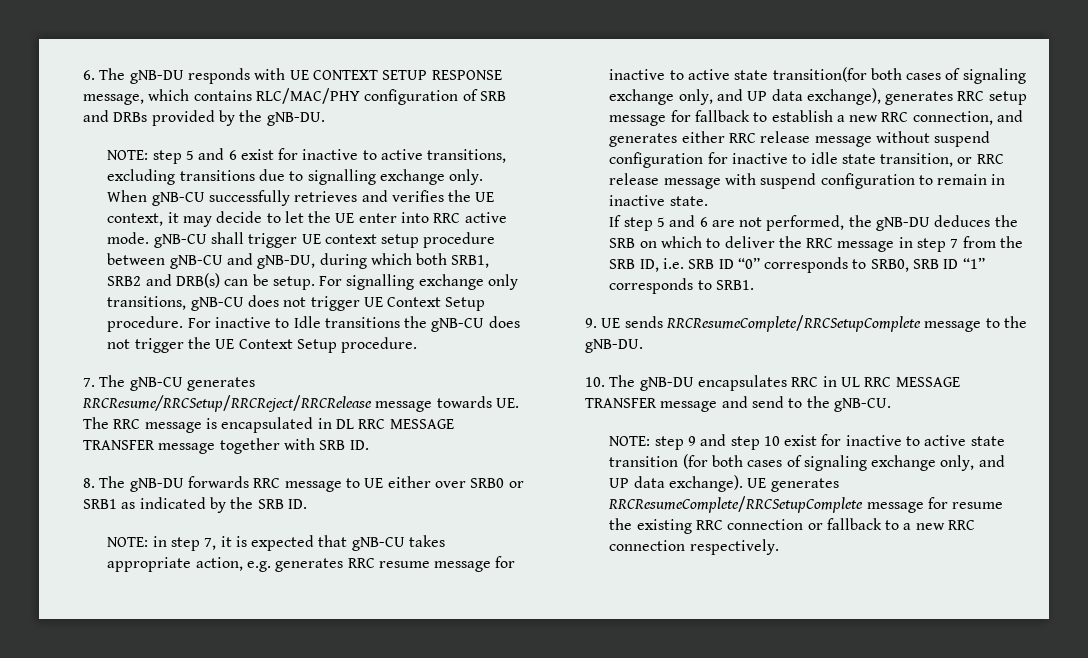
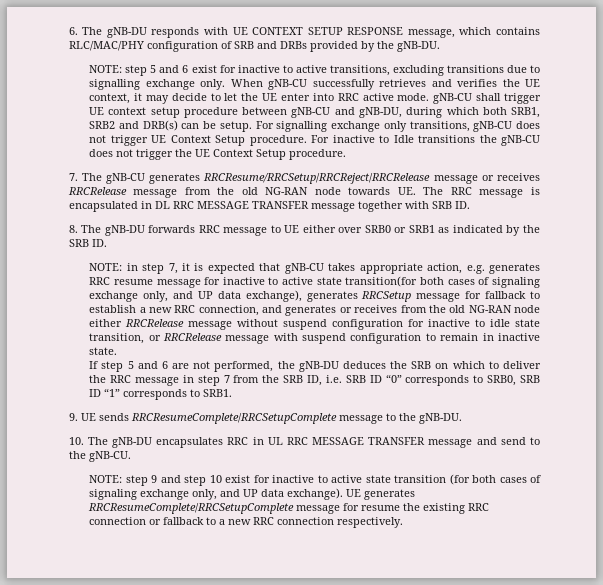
- 7. The gNB-CU generates RRCResume/RRCSetup/RRCReject/RRCRelease message towards UE. The RRC message is encapsulated in DL RRC MESSAGE TRANSFER message together with SRB ID.
+ 7. The gNB-CU generates RRCResume/RRCSetup/RRCReject/RRCRelease message or receives RRCRelease message from the old NG-RAN node towards UE. The RRC message is encapsulated in DL RRC MESSAGE TRANSFER message together with SRB ID.
- in step 7, it is expected that gNB-CU takes appropriate action, e.g. generates RRC resume message for inactive to active state transition(for both cases of signaling exchange only, and UP data exchange), generates RRC setup message for fallback to establish a new RRC connection, and generates either RRC release message without suspend configuration for inactive to idle state transition, or RRC release message with suspend configuration to remain in inactive state.
+ in step 7, it is expected that gNB-CU takes appropriate action, e.g. generates RRC resume message for inactive to active state transition(for both cases of signaling exchange only, and UP data exchange), generates RRCSetup message for fallback to establish a new RRC connection, and generates or receives from the old NG-RAN node either RRCRelease message without suspend configuration for inactive to idle state transition, or RRCRelease message with suspend configuration to remain in inactive state.

